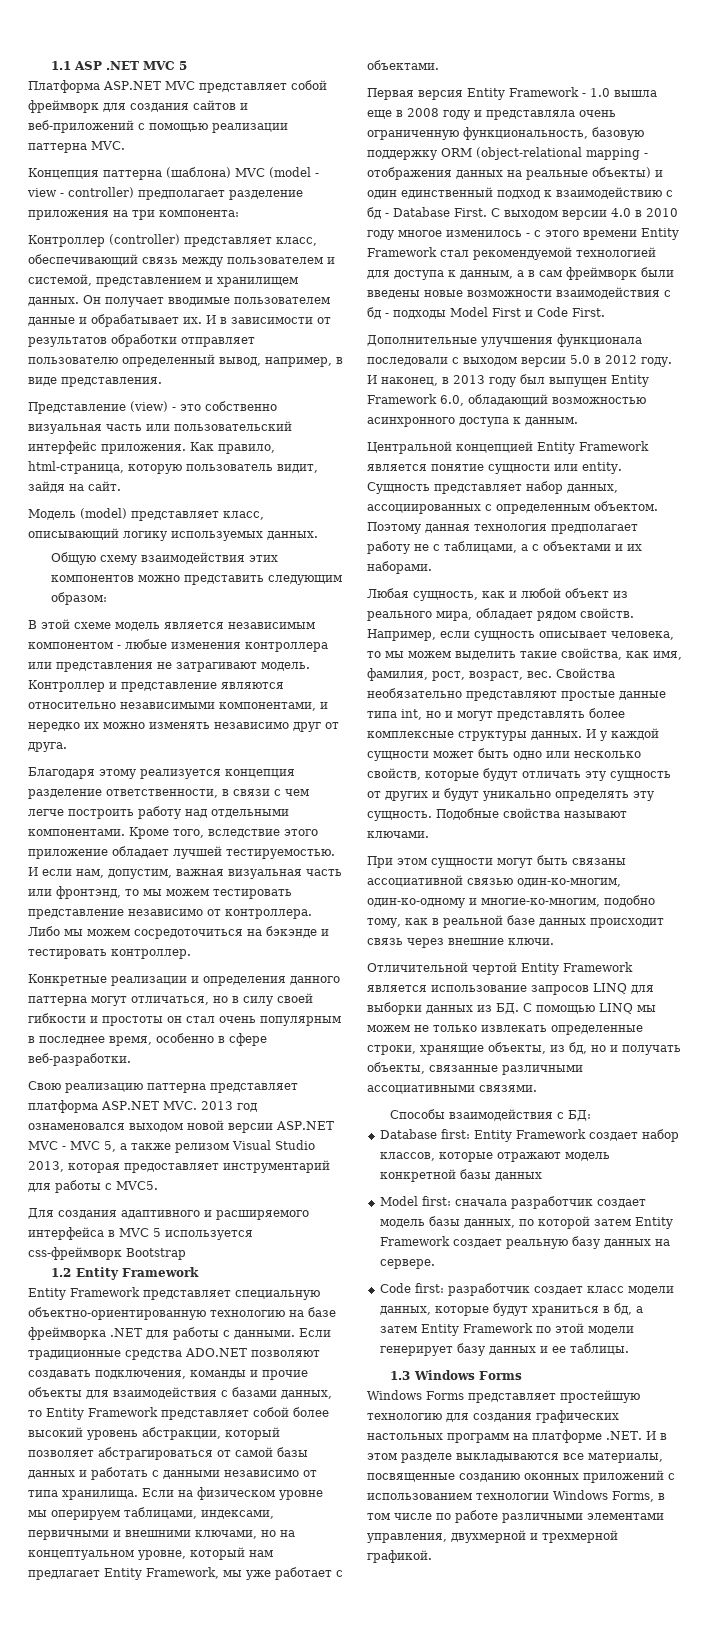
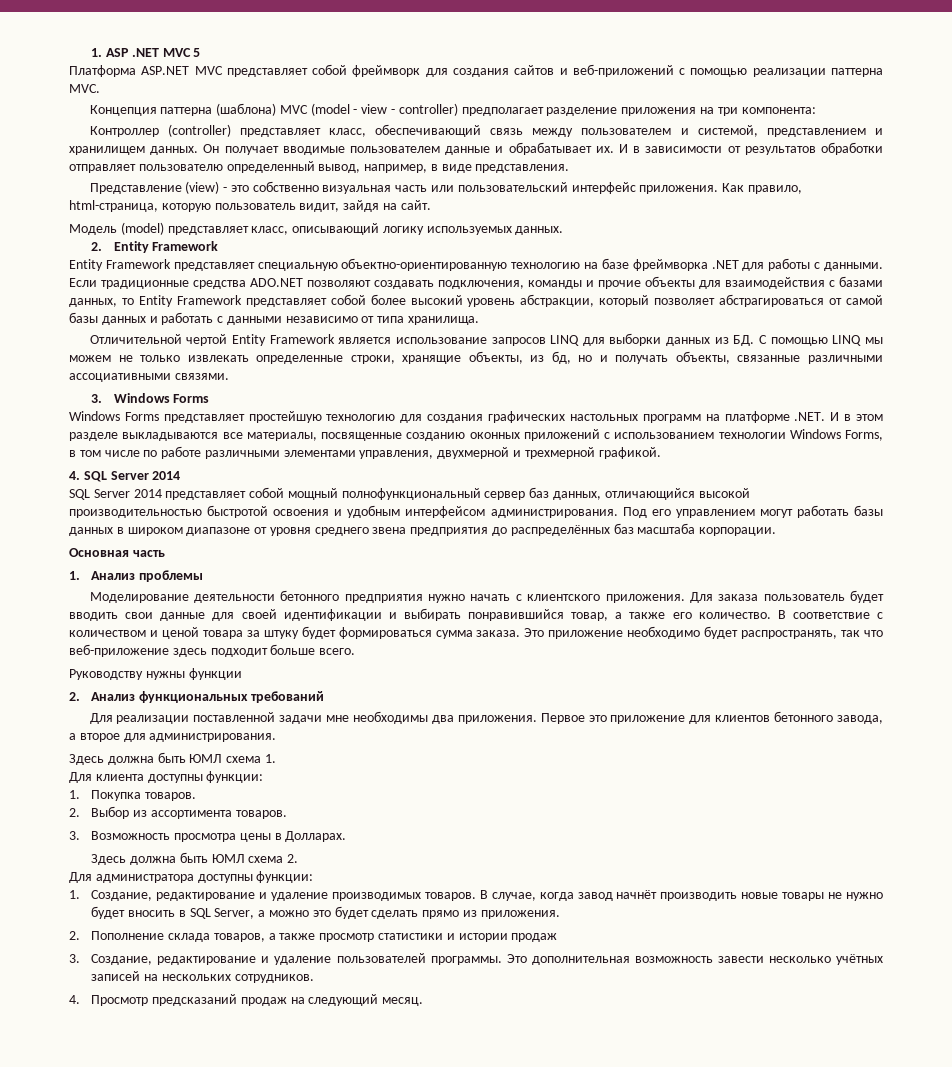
- 1.1 ASP .NET MVC 5
+ 1. ASP .NET MVC 5
- Общую схему взаимодействия этих компонентов можно представить следующим образом:
- В этой схеме модель является независимым компонентом - любые изменения контроллера или представления не затрагивают модель. Контроллер и представление являются относительно независимыми компонентами, и нередко их можно изменять независимо друг от друга.
- Благодаря этому реализуется концепция разделение ответственности, в связи с чем легче построить работу над отдельными компонентами. Кроме того, вследствие этого приложение обладает лучшей тестируемостью. И если нам, допустим, важная визуальная часть или фронтэнд, то мы можем тестировать представление независимо от контроллера. Либо мы можем сосредоточиться на бэкэнде и тестировать контроллер.
- Конкретные реализации и определения данного паттерна могут отличаться, но в силу своей гибкости и простоты он стал очень популярным в последнее время, особенно в сфере веб-разработки.
- Свою реализацию паттерна представляет платформа ASP.NET MVC. 2013 год ознаменовался выходом новой версии ASP.NET MVC - MVC 5, а также релизом Visual Studio 2013, которая предоставляет инструментарий для работы с MVC5.
- Для создания адаптивного и расширяемого интерфейса в MVC 5 используется css-фреймворк Bootstrap
- 1.2 Entity Framework
+ 2. Entity Framework
- Если на физическом уровне мы оперируем таблицами, индексами, первичными и внешними ключами, но на концептуальном уровне, который нам предлагает Entity Framework, мы уже работает с объектами.
- Первая версия Entity Framework - 1.0 вышла еще в 2008 году и представляла очень ограниченную функциональность, базовую поддержку ORM (object-relational mapping - отображения данных на реальные объекты) и один единственный подход к взаимодействию с бд - Database First. С выходом версии 4.0 в 2010 году многое изменилось - с этого времени Entity Framework стал рекомендуемой технологией для доступа к данным, а в сам фреймворк были введены новые возможности взаимодействия с бд - подходы Model First и Code First.
- Дополнительные улучшения функционала последовали с выходом версии 5.0 в 2012 году. И наконец, в 2013 году был выпущен Entity Framework 6.0, обладающий возможностью асинхронного доступа к данным.
- Центральной концепцией Entity Framework является понятие сущности или entity. Сущность представляет набор данных, ассоциированных с определенным объектом. Поэтому данная технология предполагает работу не с таблицами, а с объектами и их наборами.
- Любая сущность, как и любой объект из реального мира, обладает рядом свойств. Например, если сущность описывает человека, то мы можем выделить такие свойства, как имя, фамилия, рост, возраст, вес. Свойства необязательно представляют простые данные типа int, но и могут представлять более комплексные структуры данных. И у каждой сущности может быть одно или несколько свойств, которые будут отличать эту сущность от других и будут уникально определять эту сущность. Подобные свойства называют ключами.
- При этом сущности могут быть связаны ассоциативной связью один-ко-многим, один-ко-одному и многие-ко-многим, подобно тому, как в реальной базе данных происходит связь через внешние ключи.
- Способы взаимодействия с БД:
- Database first: Entity Framework создает набор классов, которые отражают модель конкретной базы данных
- Model first: сначала разработчик создает модель базы данных, по которой затем Entity Framework создает реальную базу данных на сервере.
- Code first: разработчик создает класс модели данных, которые будут храниться в бд, а затем Entity Framework по этой модели генерирует базу данных и ее таблицы.
- 1.3 Windows Forms
+ 3. Windows Forms
+ 4. SQL Server 2014
+ SQL Server 2014 представляет собой мощный полнофункциональный сервер баз данных, отличающийся высокой производительностью быстротой освоения и удобным интерфейсом администрирования. Под его управлением могут работать базы данных в широком диапазоне от уровня среднего звена предприятия до распределённых баз масштаба корпорации.
+ Основная часть
+ 1. Анализ проблемы
+ Моделирование деятельности бетонного предприятия нужно начать с клиентского приложения. Для заказа пользователь будет вводить свои данные для своей идентификации и выбирать понравившийся товар, а также его количество. В соответствие с количеством и ценой товара за штуку будет формироваться сумма заказа. Это приложение необходимо будет распространять, так что веб-приложение здесь подходит больше всего.
+ Руководству нужны функции
+ 2. Анализ функциональных требований
+ Для реализации поставленной задачи мне необходимы два приложения. Первое это приложение для клиентов бетонного завода, а второе для администрирования.
+ Здесь должна быть ЮМЛ схема 1.
+ Для клиента доступны функции:
+ 1. Покупка товаров.
+ 2. Выбор из ассортимента товаров.
+ 3. Возможность просмотра цены в Долларах.
+ Здесь должна быть ЮМЛ схема 2.
+ Для администратора доступны функции:
+ 1. Создание, редактирование и удаление производимых товаров. В случае, когда завод начнёт производить новые товары не нужно будет вносить в SQL Server, а можно это будет сделать прямо из приложения.
+ 2. Пополнение склада товаров, а также просмотр статистики и истории продаж
+ 3. Создание, редактирование и удаление пользователей программы. Это дополнительная возможность завести несколько учётных записей на нескольких сотрудников.
+ 4. Просмотр предсказаний продаж на следующий месяц.

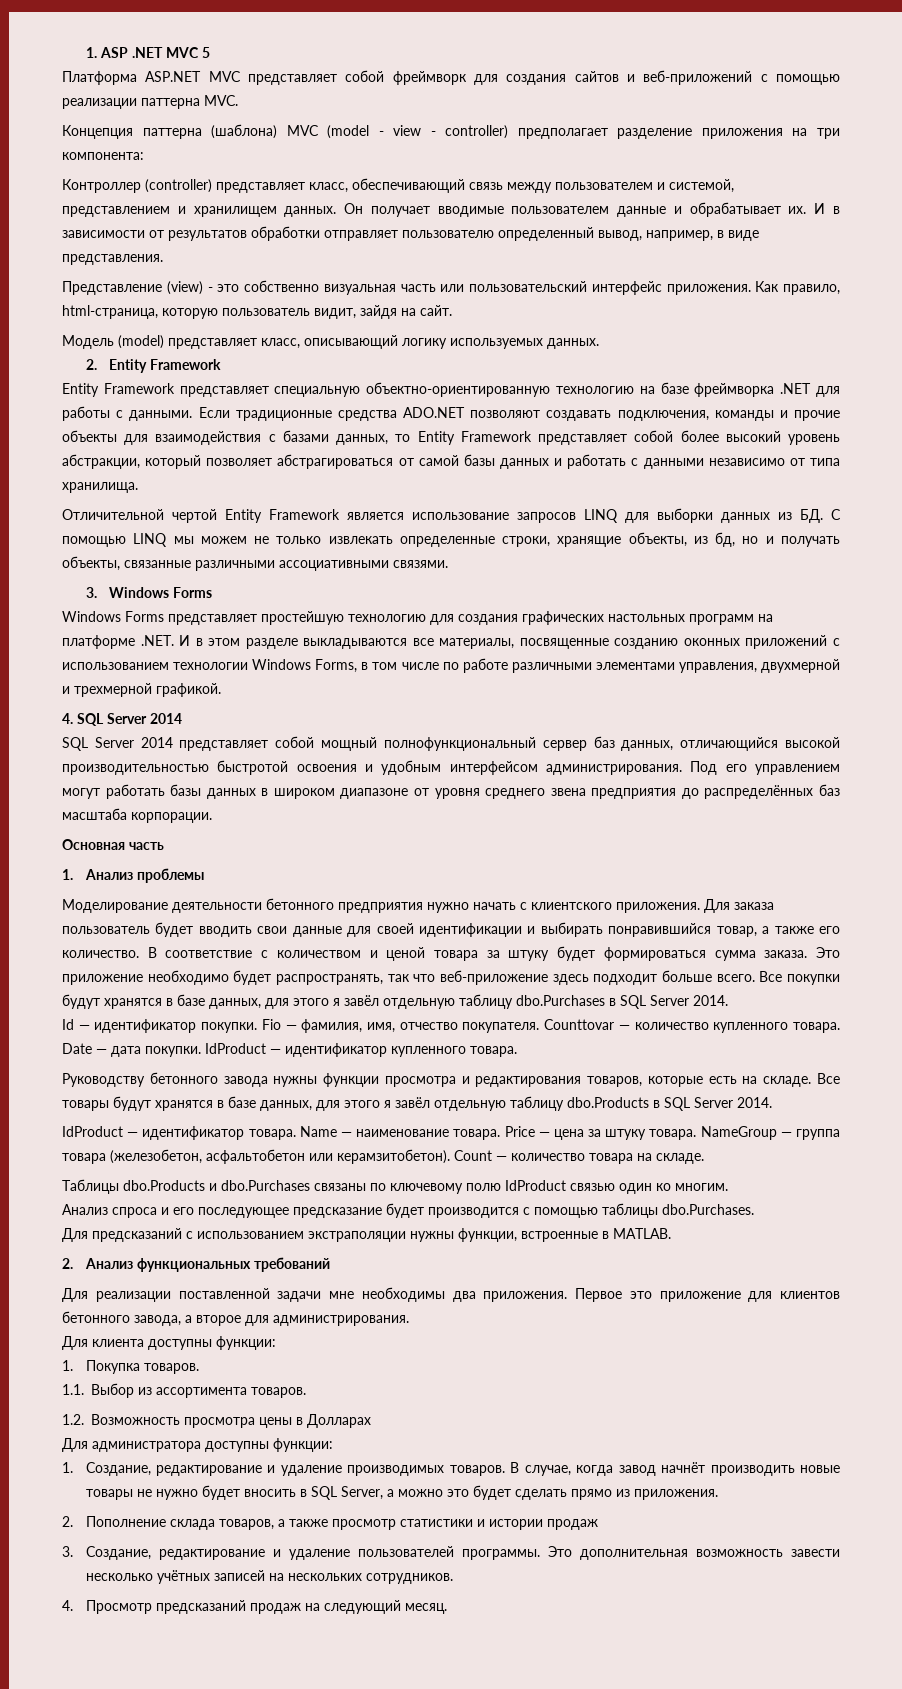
+ Все покупки будут хранятся в базе данных, для этого я завёл отдельную таблицу dbo.Purchases в SQL Server 2014.
+ Id — идентификатор покупки. Fio — фамилия, имя, отчество покупателя. Counttovar — количество купленного товара. Date — дата покупки. IdProduct — идентификатор купленного товара.
- Руководству нужны функции
+ Руководству бетонного завода нужны функции просмотра и редактирования товаров, которые есть на складе. Все товары будут хранятся в базе данных, для этого я завёл отдельную таблицу dbo.Products в SQL Server 2014.
+ IdProduct — идентификатор товара. Name — наименование товара. Price — цена за штуку товара. NameGroup — группа товара (железобетон, асфальтобетон или керамзитобетон). Count — количество товара на складе.
+ Таблицы dbo.Products и dbo.Purchases связаны по ключевому полю IdProduct связью один ко многим.
+ Анализ спроса и его последующее предсказание будет производится с помощью таблицы dbo.Purchases.
+ Для предсказаний с использованием экстраполяции нужны функции, встроенные в MATLAB.
- Здесь должна быть ЮМЛ схема 1.
- 2. Выбор из ассортимента товаров.
+ 1.1. Выбор из ассортимента товаров.
- 3. Возможность просмотра цены в Долларах.
- Здесь должна быть ЮМЛ схема 2.
+ 1.2. Возможность просмотра цены в Долларах

